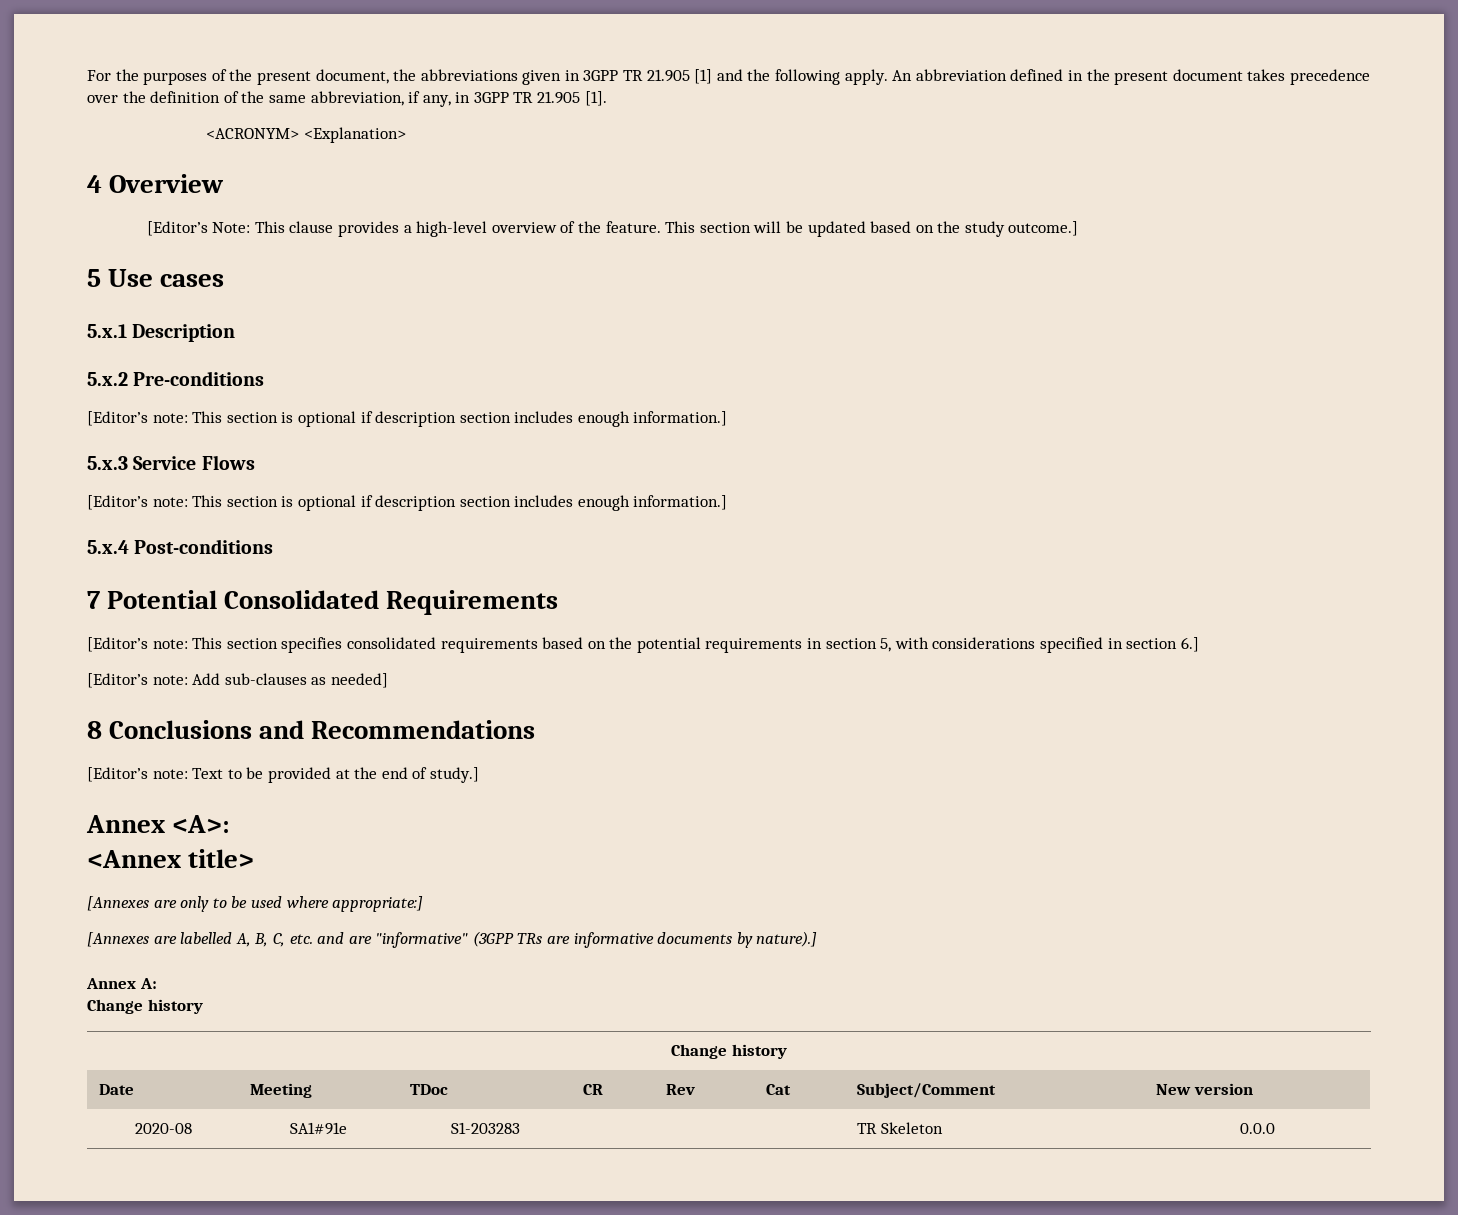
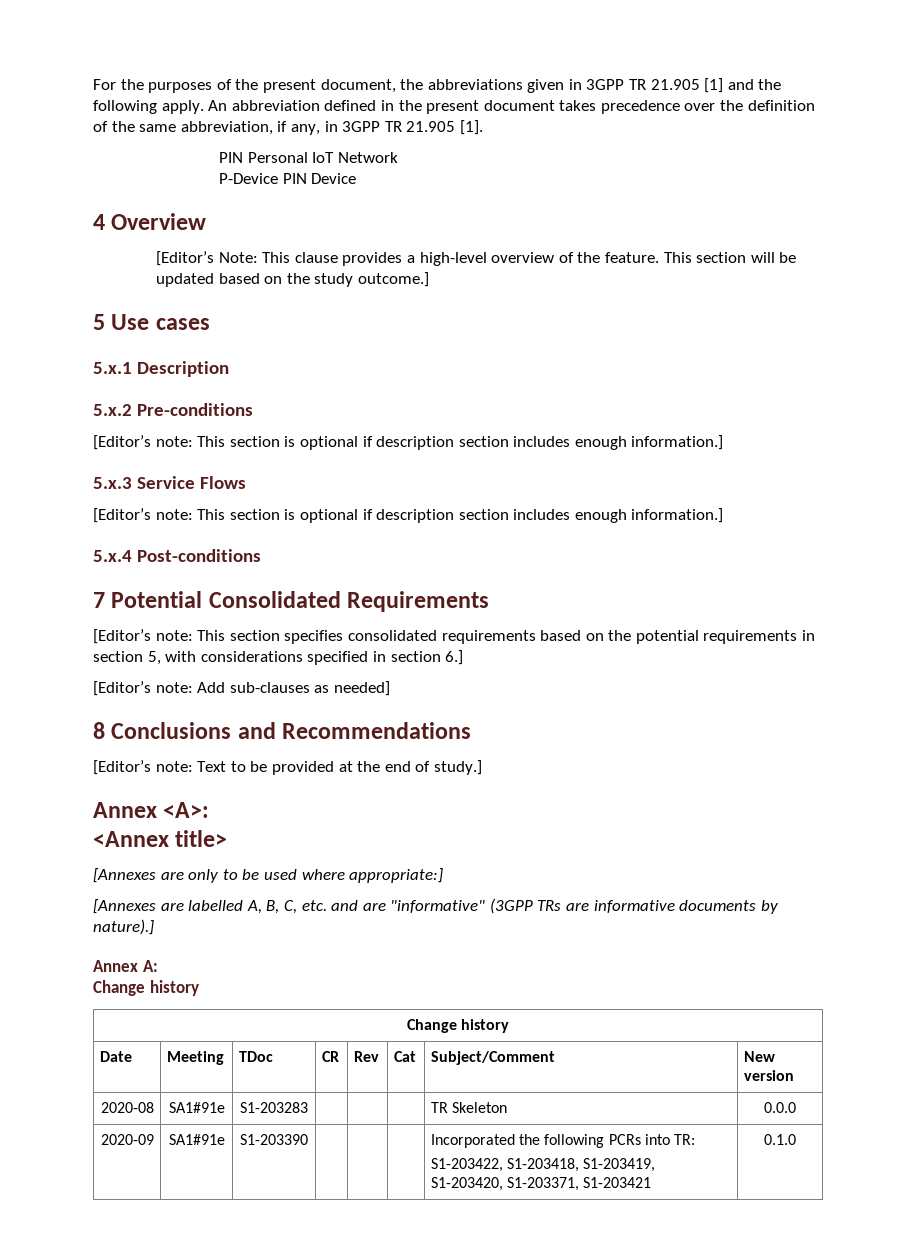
- <ACRONYM> <Explanation>
+ PIN Personal IoT Network
+ P-Device PIN Device
+ 2020-09 | SA1#91e | S1-203390 | | | | Incorporated the following PCRs into TR:
+ S1-203422, S1-203418, S1-203419, S1-203420, S1-203371, S1-203421 | 0.1.0

